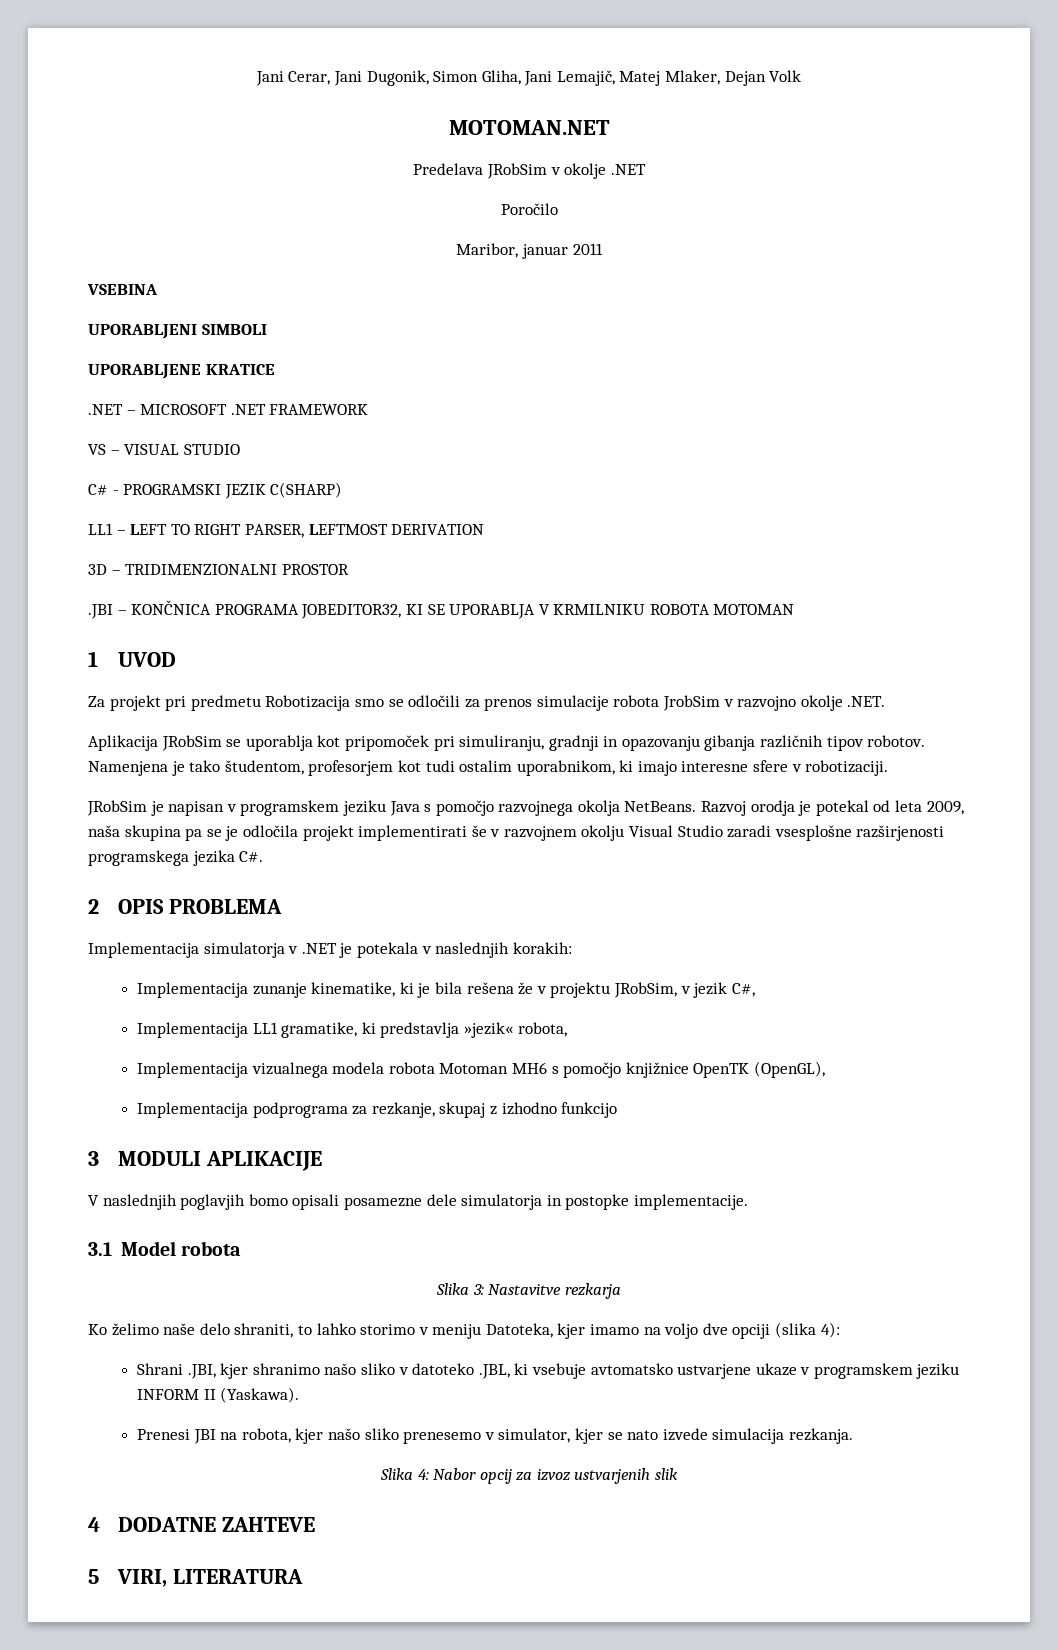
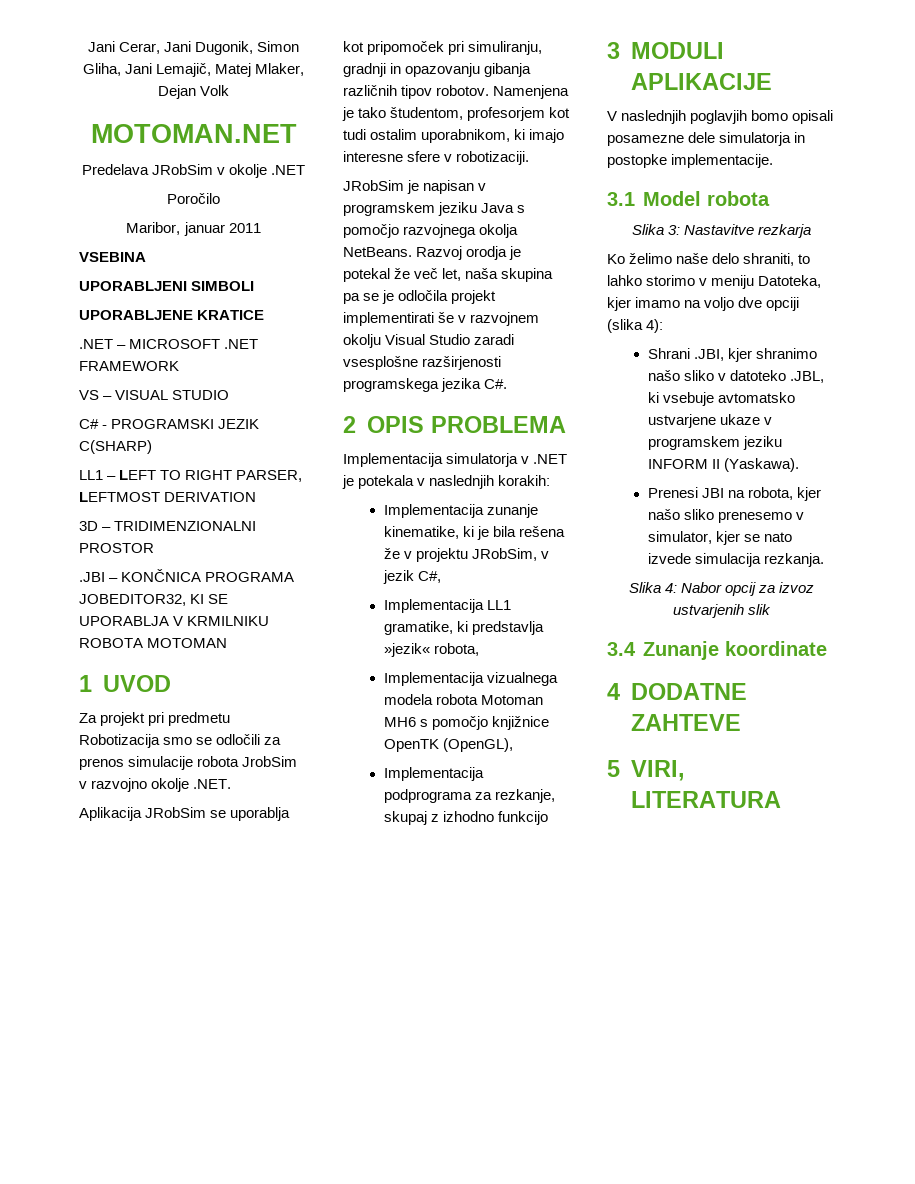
- Razvoj orodja je potekal od leta 2009, naša skupina pa se je odločila projekt implementirati še v razvojnem okolju Visual Studio zaradi vsesplošne razširjenosti programskega jezika C#.
+ Razvoj orodja je potekal že več let, naša skupina pa se je odločila projekt implementirati še v razvojnem okolju Visual Studio zaradi vsesplošne razširjenosti programskega jezika C#.
+ 3.4 Zunanje koordinate

